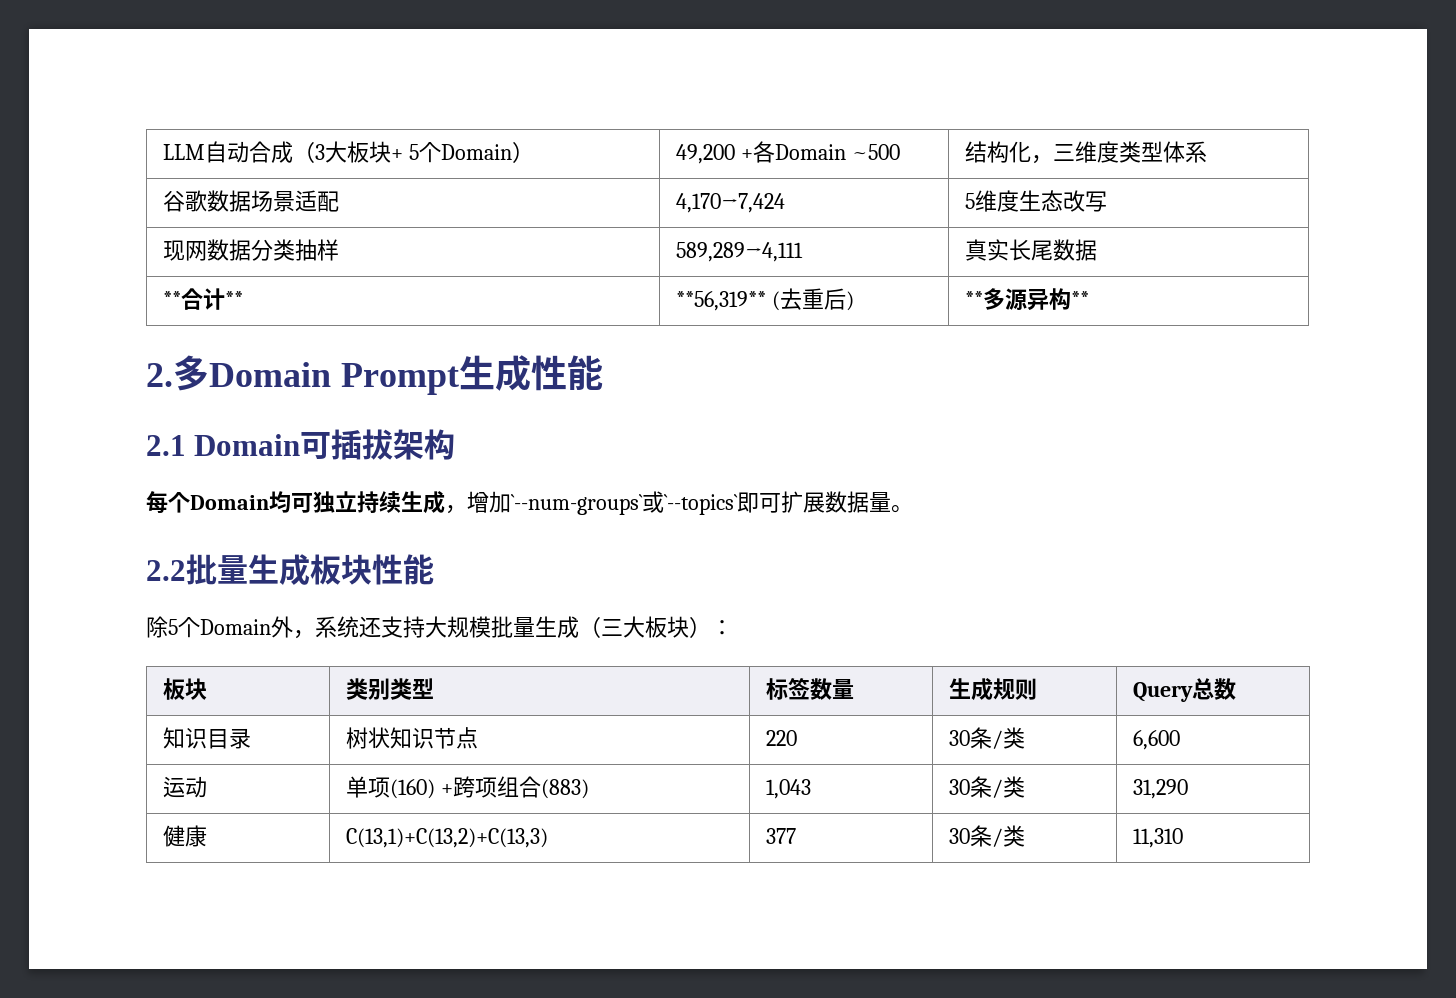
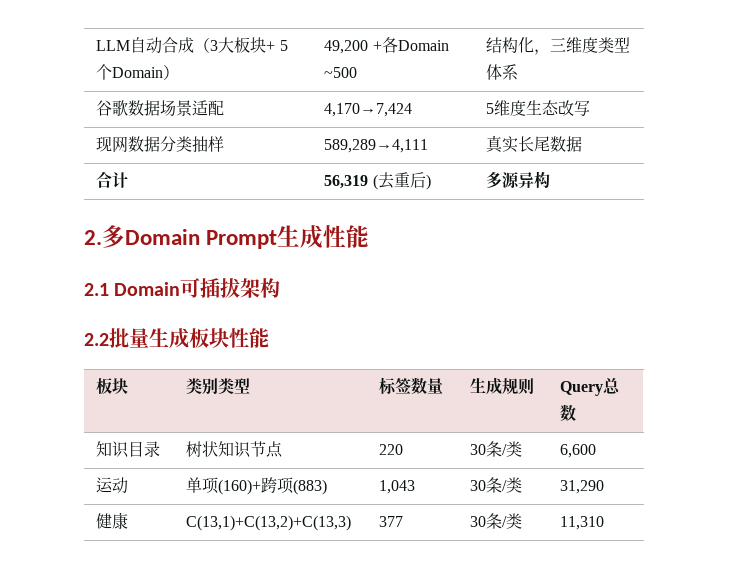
- **合计** | **56,319** (去重后) | **多源异构**
+ 合计 | 56,319 (去重后) | 多源异构
- 每个Domain均可独立持续生成，增加`--num-groups`或`--topics`即可扩展数据量。
- 除5个Domain外，系统还支持大规模批量生成（三大板块）：
- 运动 | 单项(160) +跨项组合(883) | 1,043 | 30条/类 | 31,290
+ 运动 | 单项(160)+跨项(883) | 1,043 | 30条/类 | 31,290

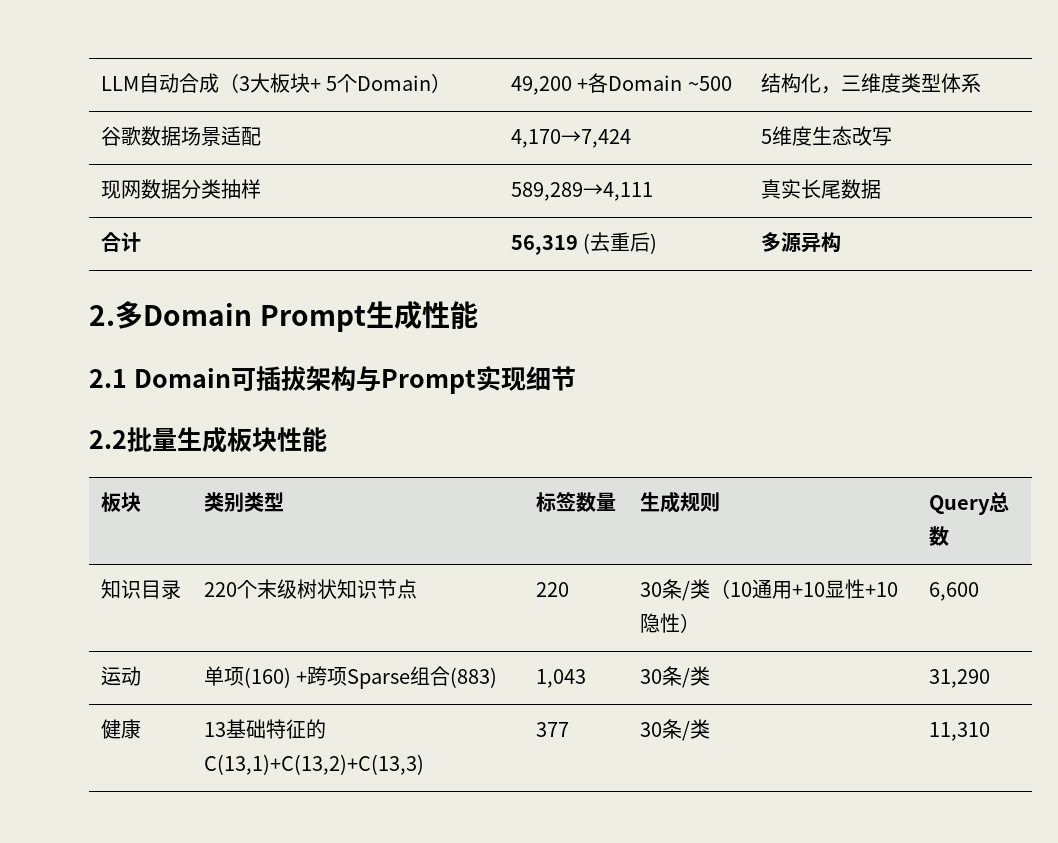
- 2.1 Domain可插拔架构
+ 2.1 Domain可插拔架构与Prompt实现细节
- 知识目录 | 树状知识节点 | 220 | 30条/类 | 6,600
- 运动 | 单项(160)+跨项(883) | 1,043 | 30条/类 | 31,290
+ 知识目录 | 220个末级树状知识节点 | 220 | 30条/类（10通用+10显性+10隐性） | 6,600
+ 运动 | 单项(160) +跨项Sparse组合(883) | 1,043 | 30条/类 | 31,290
- 健康 | C(13,1)+C(13,2)+C(13,3) | 377 | 30条/类 | 11,310
+ 健康 | 13基础特征的C(13,1)+C(13,2)+C(13,3) | 377 | 30条/类 | 11,310

